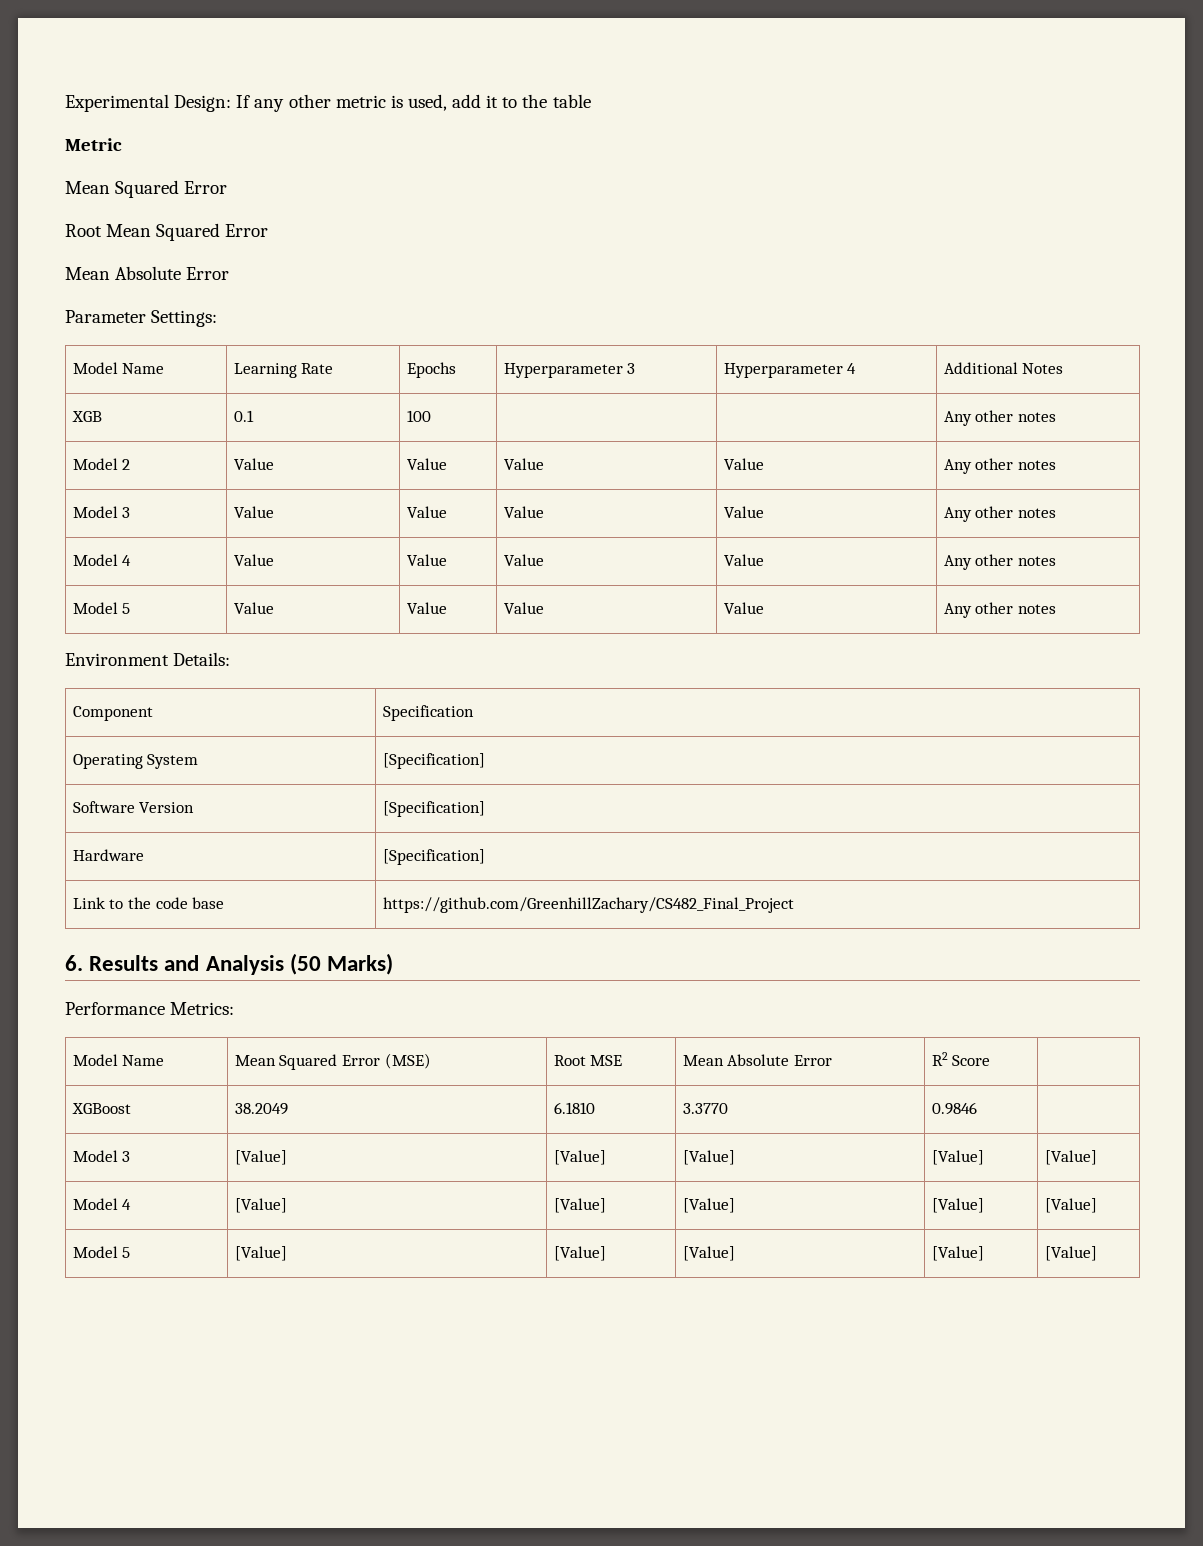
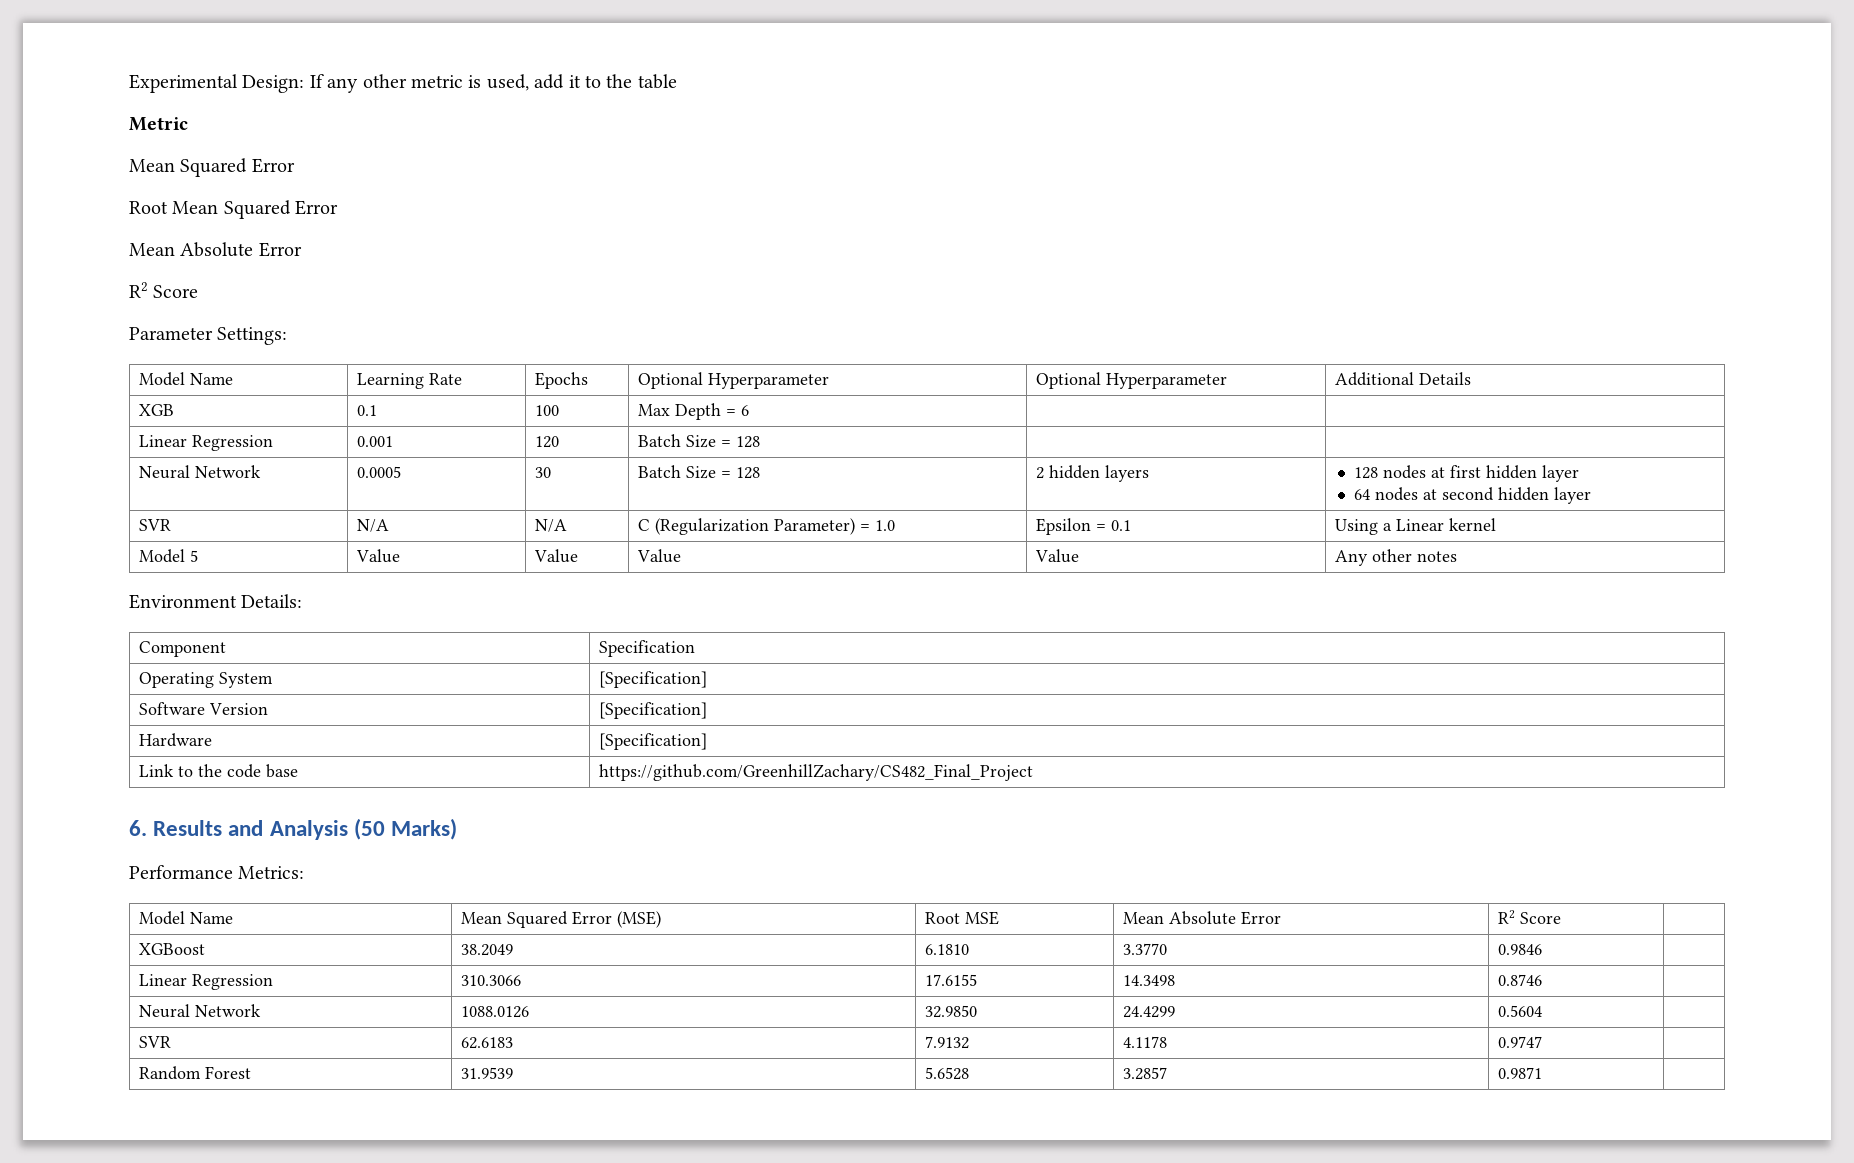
  Root Mean Squared Error
  Mean Absolute Error
+ R2 Score
- Model Name | Learning Rate | Epochs | Hyperparameter 3 | Hyperparameter 4 | Additional Notes
+ Model Name | Learning Rate | Epochs | Optional Hyperparameter | Optional Hyperparameter | Additional Details
- XGB | 0.1 | 100 | | | Any other notes
- Model 2 | Value | Value | Value | Value | Any other notes
- Model 3 | Value | Value | Value | Value | Any other notes
- Model 4 | Value | Value | Value | Value | Any other notes
+ XGB | 0.1 | 100 | Max Depth = 6 | |
+ Linear Regression | 0.001 | 120 | Batch Size = 128 | |
+ Neural Network | 0.0005 | 30 | Batch Size = 128 | 2 hidden layers | 128 nodes at first hidden layer
+ 64 nodes at second hidden layer
+ SVR | N/A | N/A | C (Regularization Parameter) = 1.0 | Epsilon = 0.1 | Using a Linear kernel
- Model 3 | [Value] | [Value] | [Value] | [Value] | [Value]
- Model 4 | [Value] | [Value] | [Value] | [Value] | [Value]
- Model 5 | [Value] | [Value] | [Value] | [Value] | [Value]
+ Linear Regression | 310.3066 | 17.6155 | 14.3498 | 0.8746 |
+ Neural Network | 1088.0126 | 32.9850 | 24.4299 | 0.5604 |
+ SVR | 62.6183 | 7.9132 | 4.1178 | 0.9747 |
+ Random Forest | 31.9539 | 5.6528 | 3.2857 | 0.9871 |

